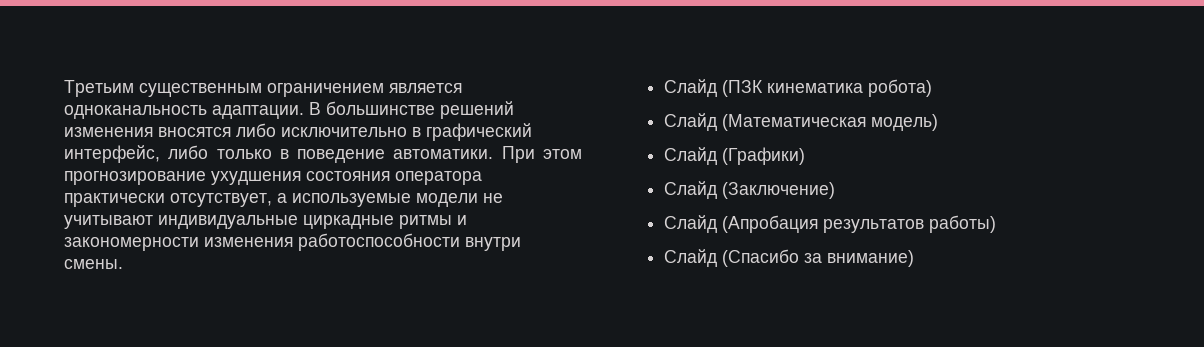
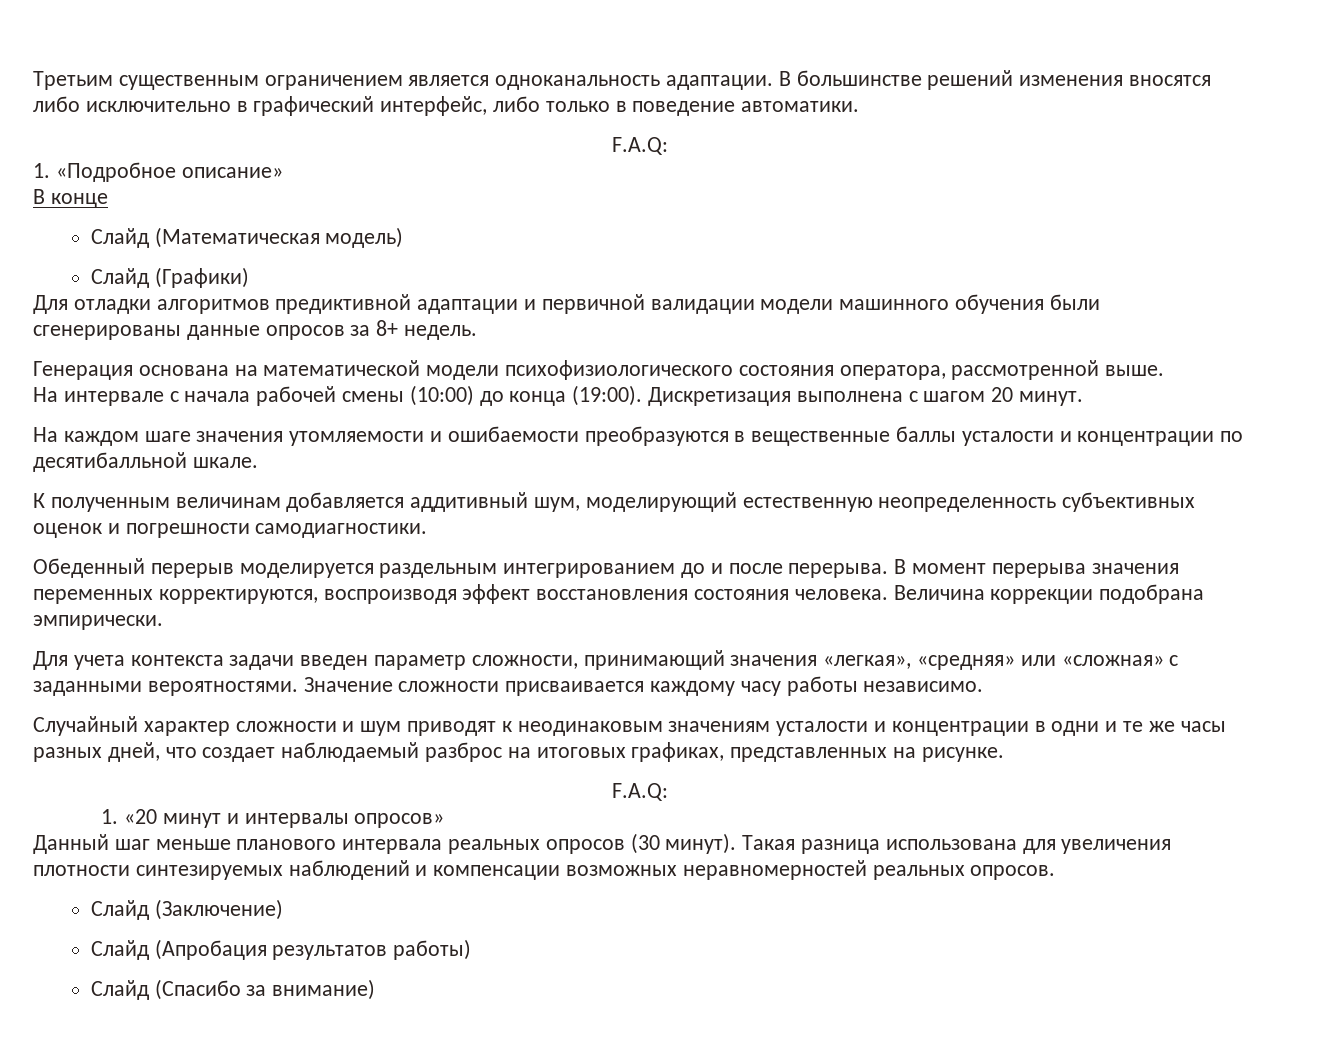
- В большинстве решений изменения вносятся либо исключительно в графический интерфейс, либо только в поведение автоматики. При этом прогнозирование ухудшения состояния оператора практически отсутствует, а используемые модели не учитывают индивидуальные циркадные ритмы и закономерности изменения работоспособности внутри смены.
- Слайд (ПЗК кинематика робота)
+ В большинстве решений изменения вносятся либо исключительно в графический интерфейс, либо только в поведение автоматики.
+ F.A.Q:
+ 1. «Подробное описание»
+ В конце
+ Для отладки алгоритмов предиктивной адаптации и первичной валидации модели машинного обучения были сгенерированы данные опросов за 8+ недель.
+ Генерация основана на математической модели психофизиологического состояния оператора, рассмотренной выше.
+ На интервале с начала рабочей смены (10:00) до конца (19:00). Дискретизация выполнена с шагом 20 минут.
+ На каждом шаге значения утомляемости и ошибаемости преобразуются в вещественные баллы усталости и концентрации по десятибалльной шкале.
+ К полученным величинам добавляется аддитивный шум, моделирующий естественную неопределенность субъективных оценок и погрешности самодиагностики.
+ Обеденный перерыв моделируется раздельным интегрированием до и после перерыва. В момент перерыва значения переменных корректируются, воспроизводя эффект восстановления состояния человека. Величина коррекции подобрана эмпирически.
+ Для учета контекста задачи введен параметр сложности, принимающий значения «легкая», «средняя» или «сложная» с заданными вероятностями. Значение сложности присваивается каждому часу работы независимо.
+ Случайный характер сложности и шум приводят к неодинаковым значениям усталости и концентрации в одни и те же часы разных дней, что создает наблюдаемый разброс на итоговых графиках, представленных на рисунке.
+ F.A.Q:
+ 1. «20 минут и интервалы опросов»
+ Данный шаг меньше планового интервала реальных опросов (30 минут). Такая разница использована для увеличения плотности синтезируемых наблюдений и компенсации возможных неравномерностей реальных опросов.

